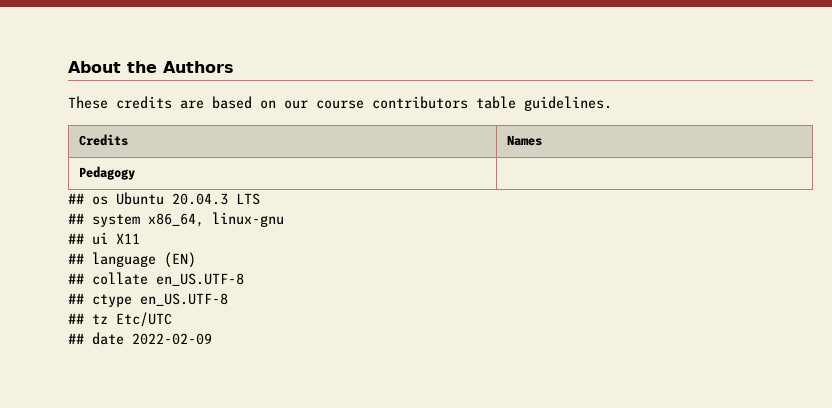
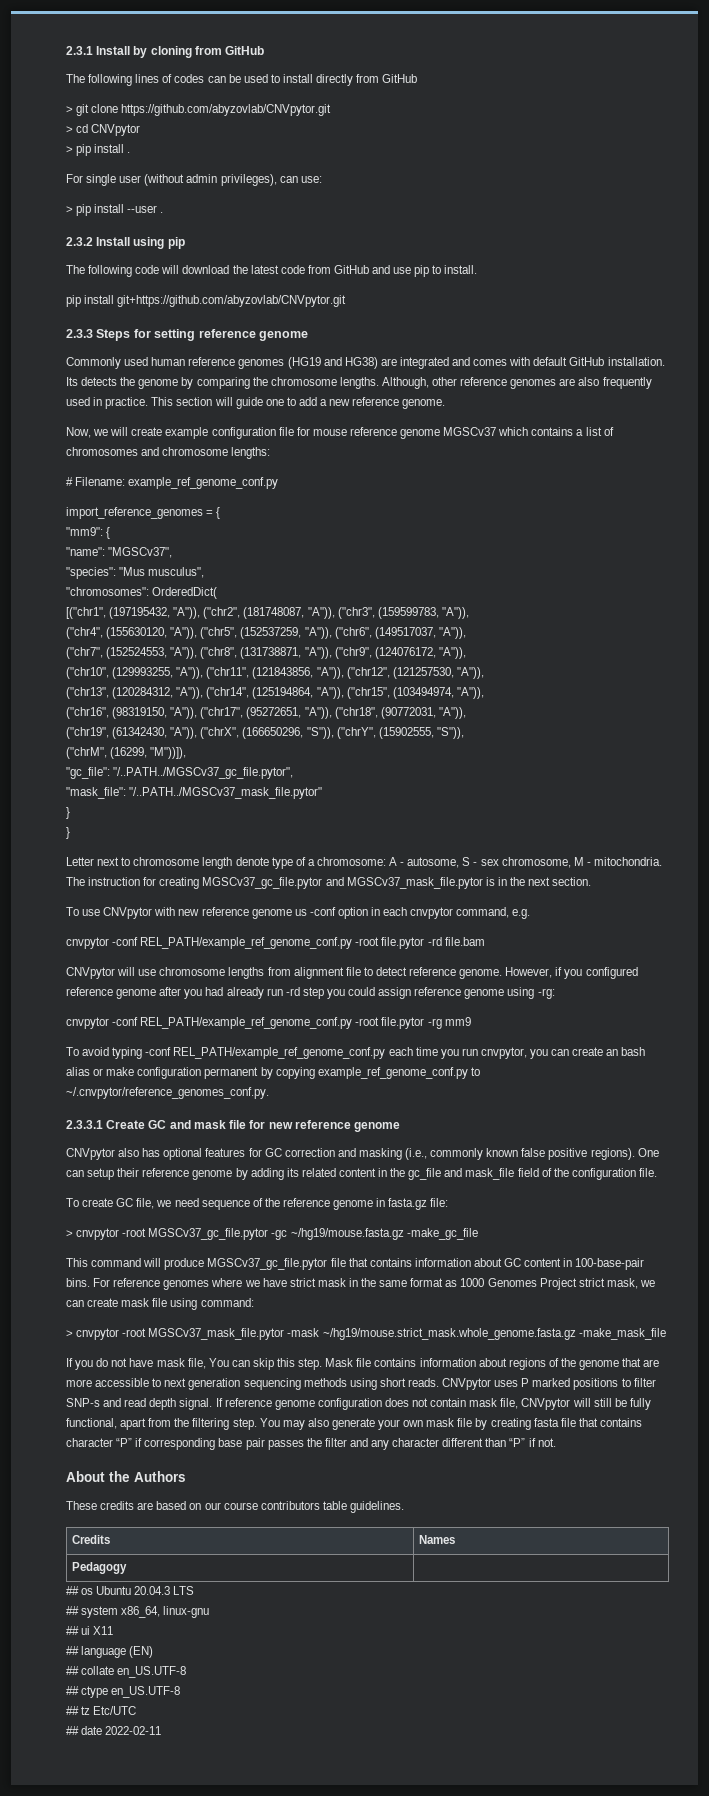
+ 2.3.1 Install by cloning from GitHub
+ The following lines of codes can be used to install directly from GitHub
+ > git clone https://github.com/abyzovlab/CNVpytor.git
+ > cd CNVpytor
+ > pip install .
+ For single user (without admin privileges), can use:
+ > pip install --user .
+ 2.3.2 Install using pip
+ The following code will download the latest code from GitHub and use pip to install.
+ pip install git+https://github.com/abyzovlab/CNVpytor.git
+ 2.3.3 Steps for setting reference genome
+ Commonly used human reference genomes (HG19 and HG38) are integrated and comes with default GitHub installation. Its detects the genome by comparing the chromosome lengths. Although, other reference genomes are also frequently used in practice. This section will guide one to add a new reference genome.
+ Now, we will create example configuration file for mouse reference genome MGSCv37 which contains a list of chromosomes and chromosome lengths:
+ # Filename: example_ref_genome_conf.py
+ import_reference_genomes = {
+ "mm9": {
+ "name": "MGSCv37",
+ "species": "Mus musculus",
+ "chromosomes": OrderedDict(
+ [("chr1", (197195432, "A")), ("chr2", (181748087, "A")), ("chr3", (159599783, "A")),
+ ("chr4", (155630120, "A")), ("chr5", (152537259, "A")), ("chr6", (149517037, "A")),
+ ("chr7", (152524553, "A")), ("chr8", (131738871, "A")), ("chr9", (124076172, "A")),
+ ("chr10", (129993255, "A")), ("chr11", (121843856, "A")), ("chr12", (121257530, "A")),
+ ("chr13", (120284312, "A")), ("chr14", (125194864, "A")), ("chr15", (103494974, "A")),
+ ("chr16", (98319150, "A")), ("chr17", (95272651, "A")), ("chr18", (90772031, "A")),
+ ("chr19", (61342430, "A")), ("chrX", (166650296, "S")), ("chrY", (15902555, "S")),
+ ("chrM", (16299, "M"))]),
+ "gc_file": "/..PATH../MGSCv37_gc_file.pytor",
+ "mask_file": "/..PATH../MGSCv37_mask_file.pytor"
+ }
+ }
+ Letter next to chromosome length denote type of a chromosome: A - autosome, S - sex chromosome, M - mitochondria. The instruction for creating MGSCv37_gc_file.pytor and MGSCv37_mask_file.pytor is in the next section.
+ To use CNVpytor with new reference genome us -conf option in each cnvpytor command, e.g.
+ cnvpytor -conf REL_PATH/example_ref_genome_conf.py -root file.pytor -rd file.bam
+ CNVpytor will use chromosome lengths from alignment file to detect reference genome. However, if you configured reference genome after you had already run -rd step you could assign reference genome using -rg:
+ cnvpytor -conf REL_PATH/example_ref_genome_conf.py -root file.pytor -rg mm9
+ To avoid typing -conf REL_PATH/example_ref_genome_conf.py each time you run cnvpytor, you can create an bash alias or make configuration permanent by copying example_ref_genome_conf.py to ~/.cnvpytor/reference_genomes_conf.py.
+ 2.3.3.1 Create GC and mask file for new reference genome
+ CNVpytor also has optional features for GC correction and masking (i.e., commonly known false positive regions). One can setup their reference genome by adding its related content in the gc_file and mask_file field of the configuration file.
+ To create GC file, we need sequence of the reference genome in fasta.gz file:
+ > cnvpytor -root MGSCv37_gc_file.pytor -gc ~/hg19/mouse.fasta.gz -make_gc_file
+ This command will produce MGSCv37_gc_file.pytor file that contains information about GC content in 100-base-pair bins. For reference genomes where we have strict mask in the same format as 1000 Genomes Project strict mask, we can create mask file using command:
+ > cnvpytor -root MGSCv37_mask_file.pytor -mask ~/hg19/mouse.strict_mask.whole_genome.fasta.gz -make_mask_file
+ If you do not have mask file, You can skip this step. Mask file contains information about regions of the genome that are more accessible to next generation sequencing methods using short reads. CNVpytor uses P marked positions to filter SNP-s and read depth signal. If reference genome configuration does not contain mask file, CNVpytor will still be fully functional, apart from the filtering step. You may also generate your own mask file by creating fasta file that contains character “P” if corresponding base pair passes the filter and any character different than “P” if not.
- ## date 2022-02-09
+ ## date 2022-02-11

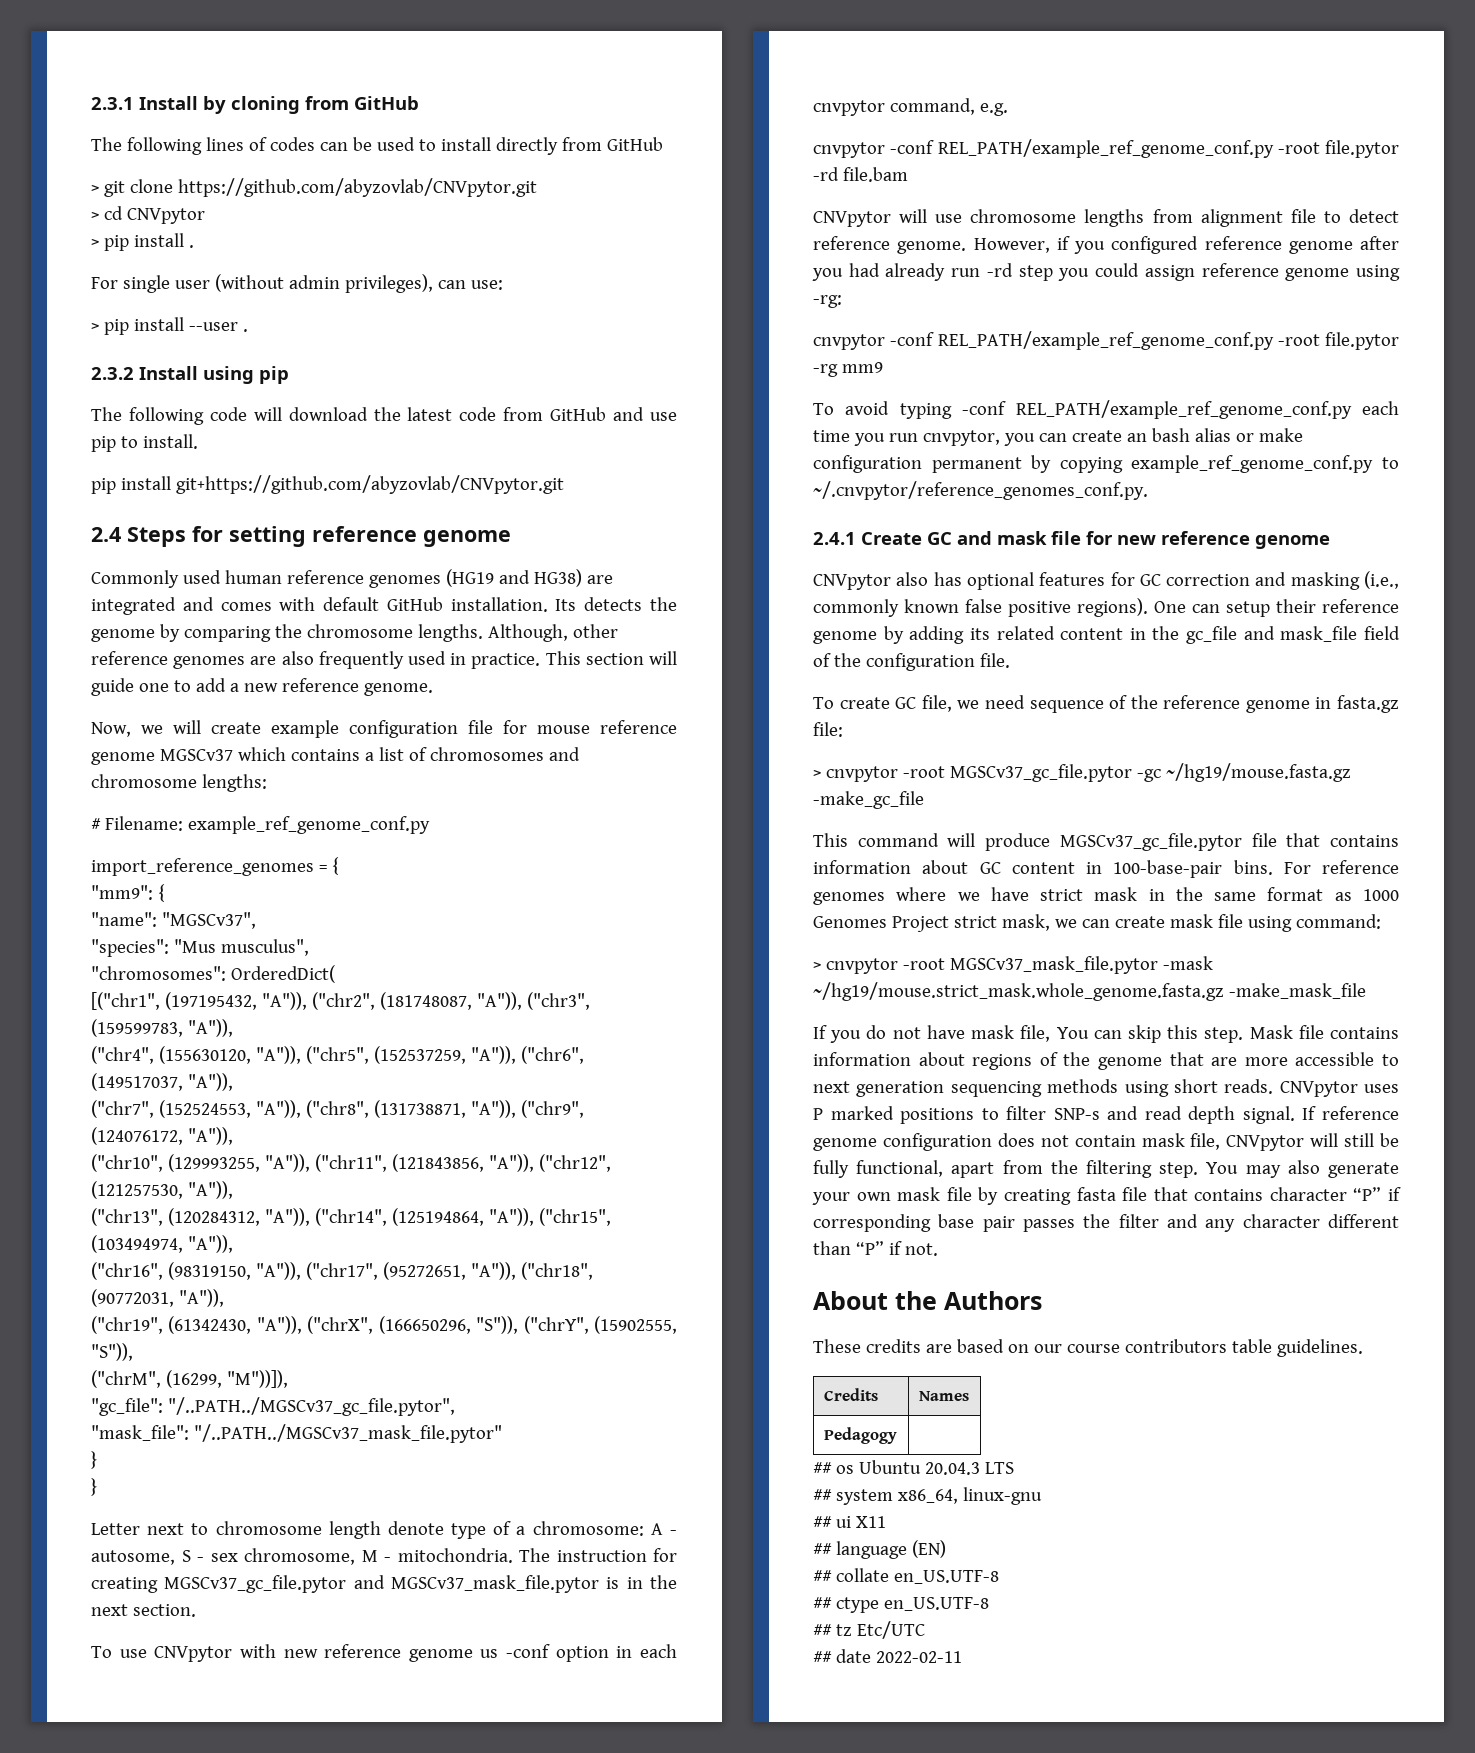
- 2.3.3 Steps for setting reference genome
+ 2.4 Steps for setting reference genome
- 2.3.3.1 Create GC and mask file for new reference genome
+ 2.4.1 Create GC and mask file for new reference genome

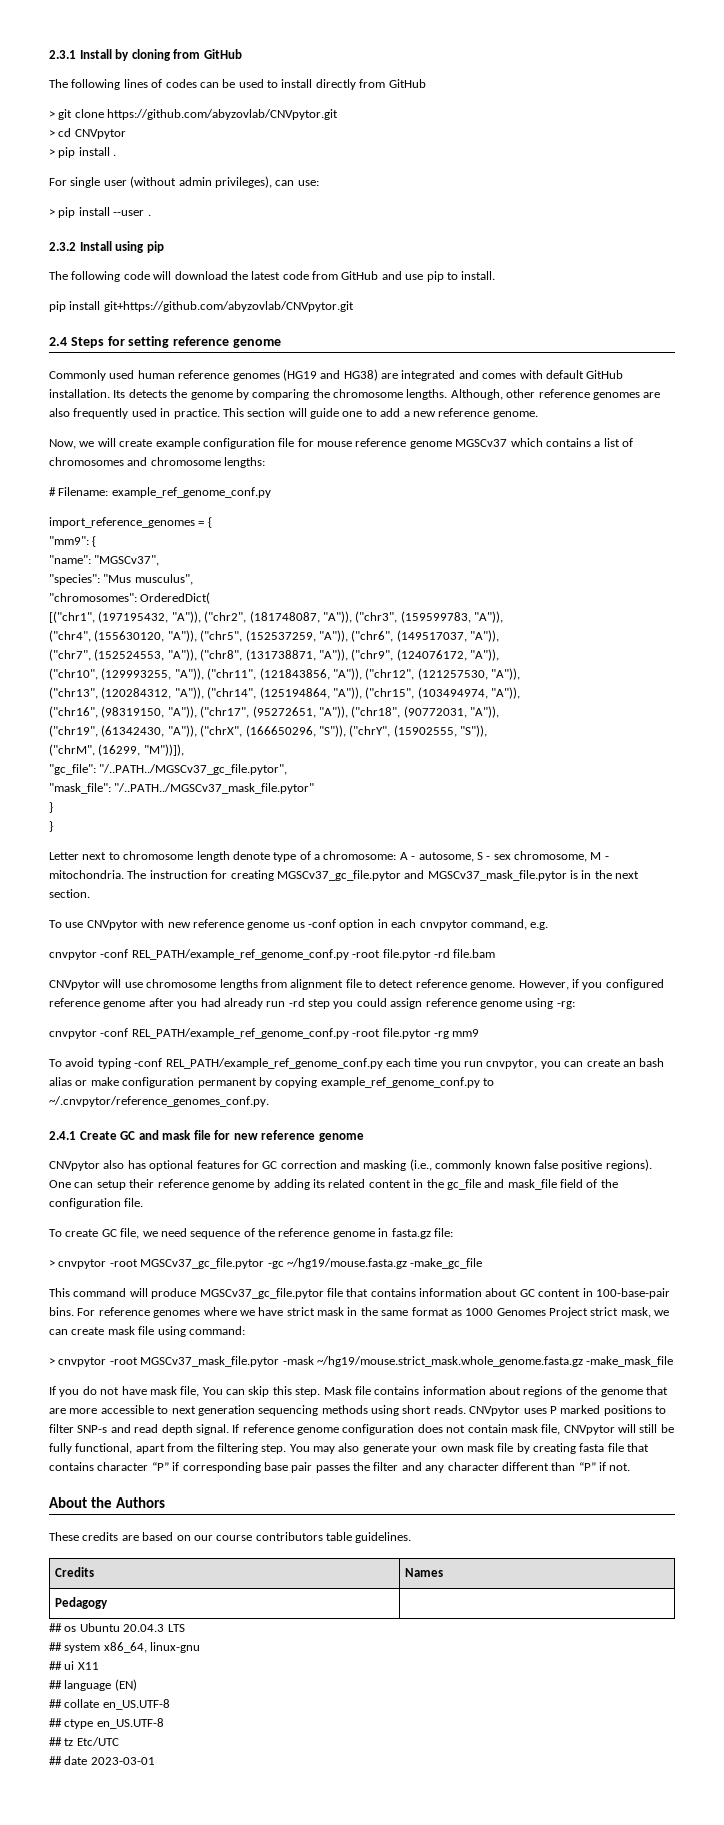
- ## date 2022-02-11
+ ## date 2023-03-01

